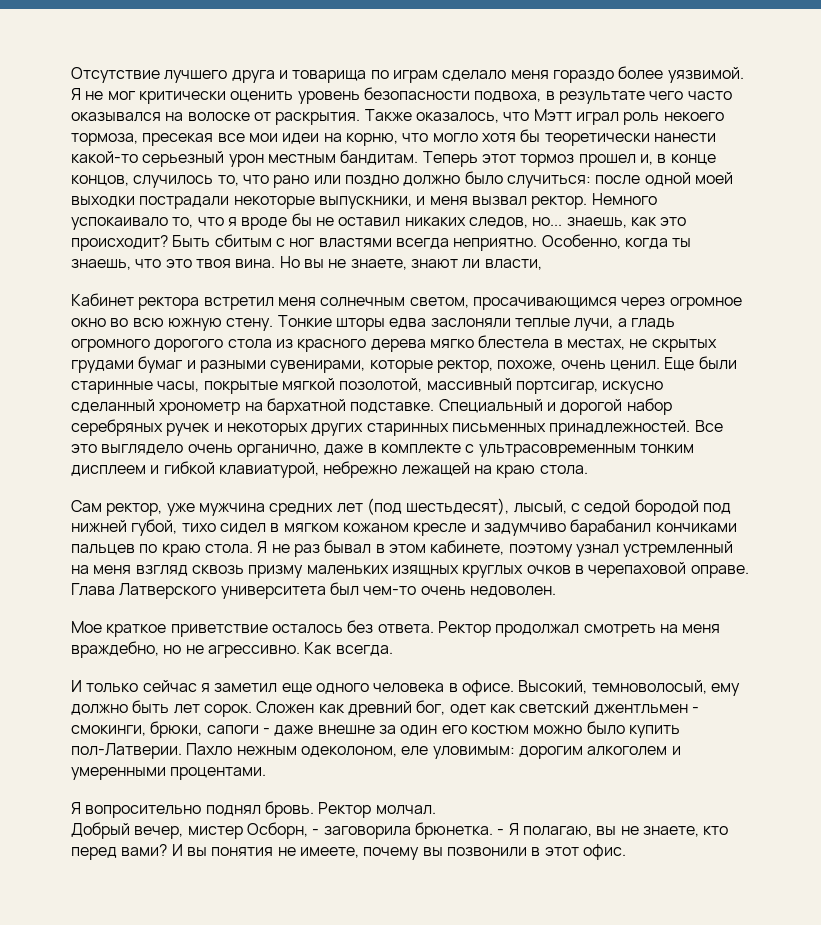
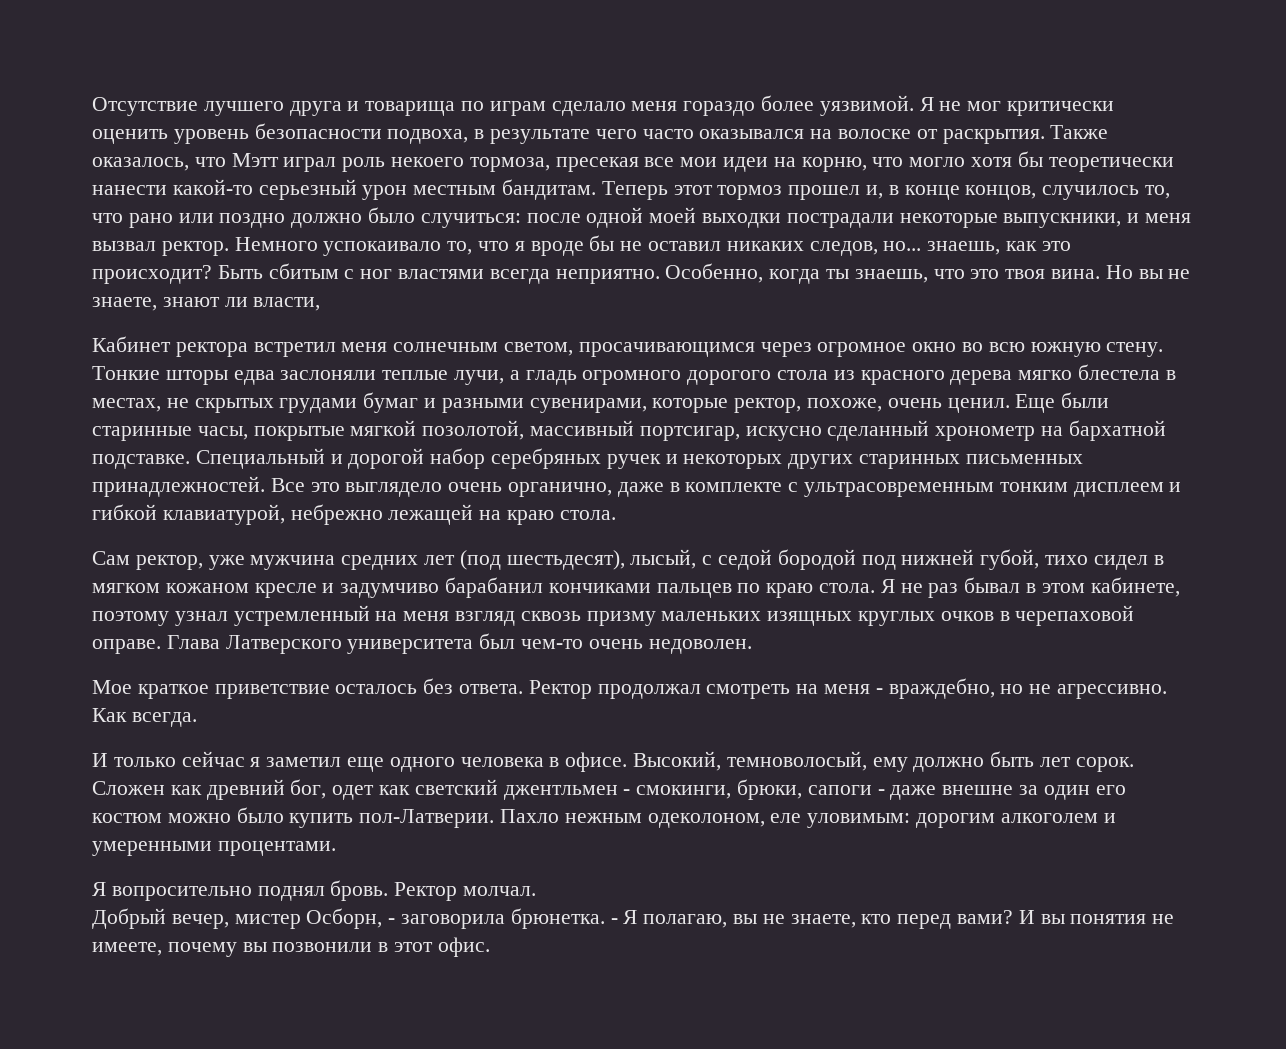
- Ректор продолжал смотреть на меня враждебно, но не агрессивно.
+ Ректор продолжал смотреть на меня - враждебно, но не агрессивно.

